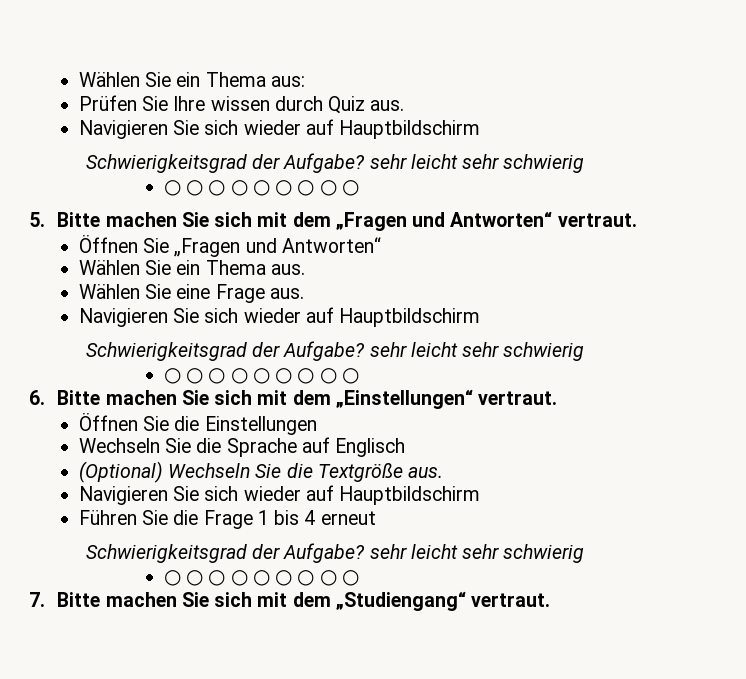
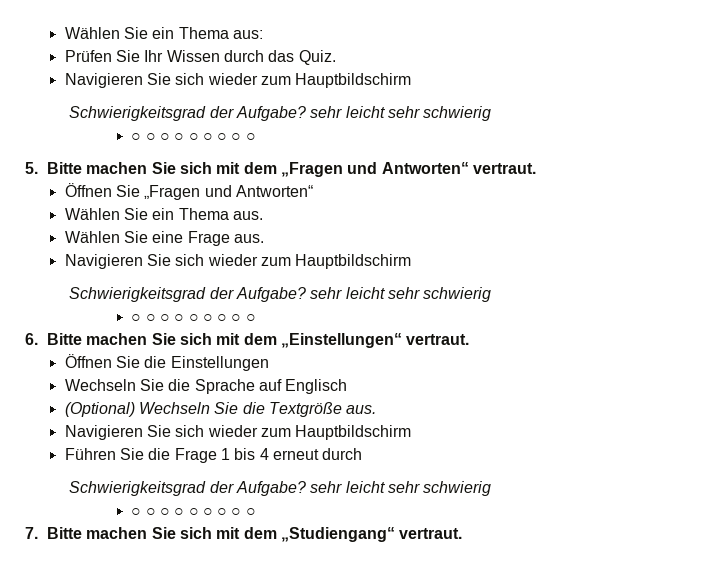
- Prüfen Sie Ihre wissen durch Quiz aus.
- Navigieren Sie sich wieder auf Hauptbildschirm
+ Prüfen Sie Ihr Wissen durch das Quiz.
+ Navigieren Sie sich wieder zum Hauptbildschirm
  Wählen Sie eine Frage aus.
- Navigieren Sie sich wieder auf Hauptbildschirm
+ Navigieren Sie sich wieder zum Hauptbildschirm
  (Optional) Wechseln Sie die Textgröße aus.
- Navigieren Sie sich wieder auf Hauptbildschirm
+ Navigieren Sie sich wieder zum Hauptbildschirm
- Führen Sie die Frage 1 bis 4 erneut
+ Führen Sie die Frage 1 bis 4 erneut durch

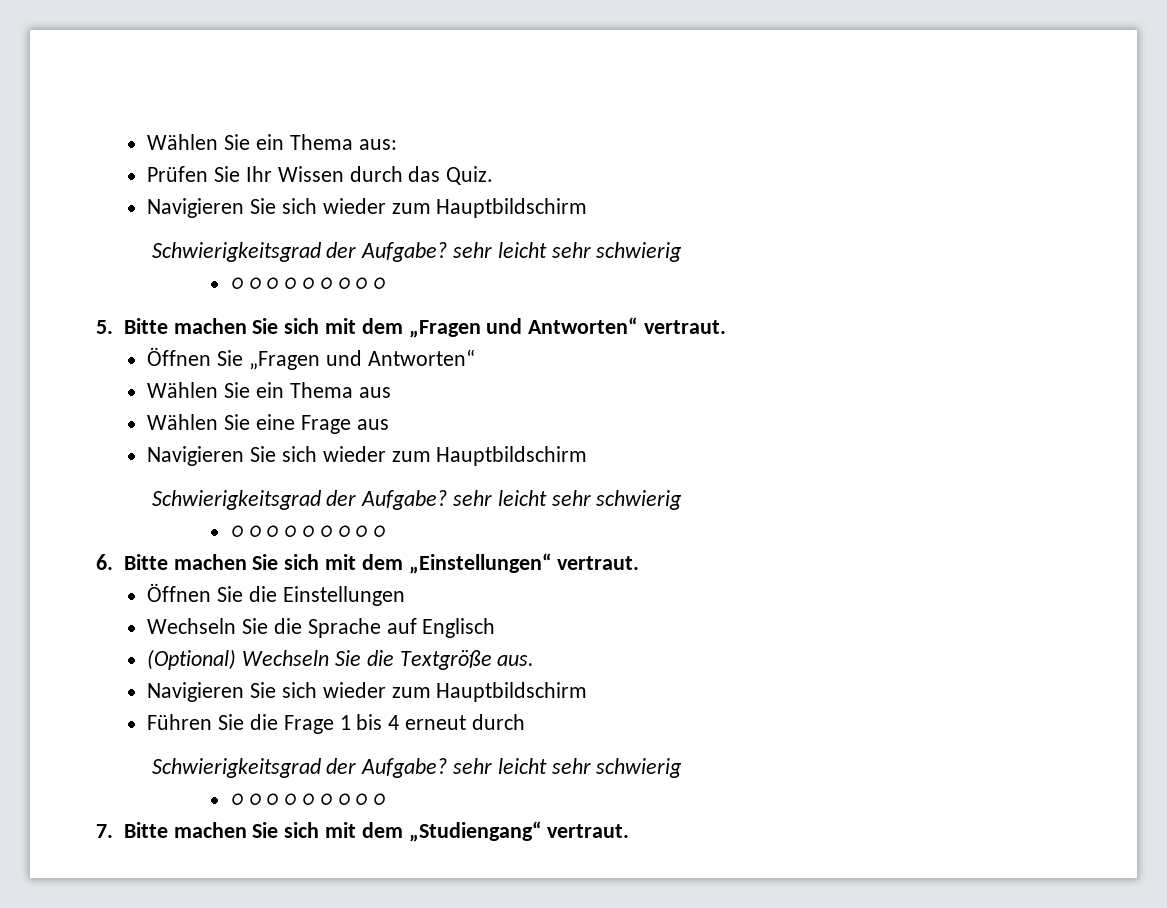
- Wählen Sie ein Thema aus.
+ Wählen Sie ein Thema aus
- Wählen Sie eine Frage aus.
+ Wählen Sie eine Frage aus

